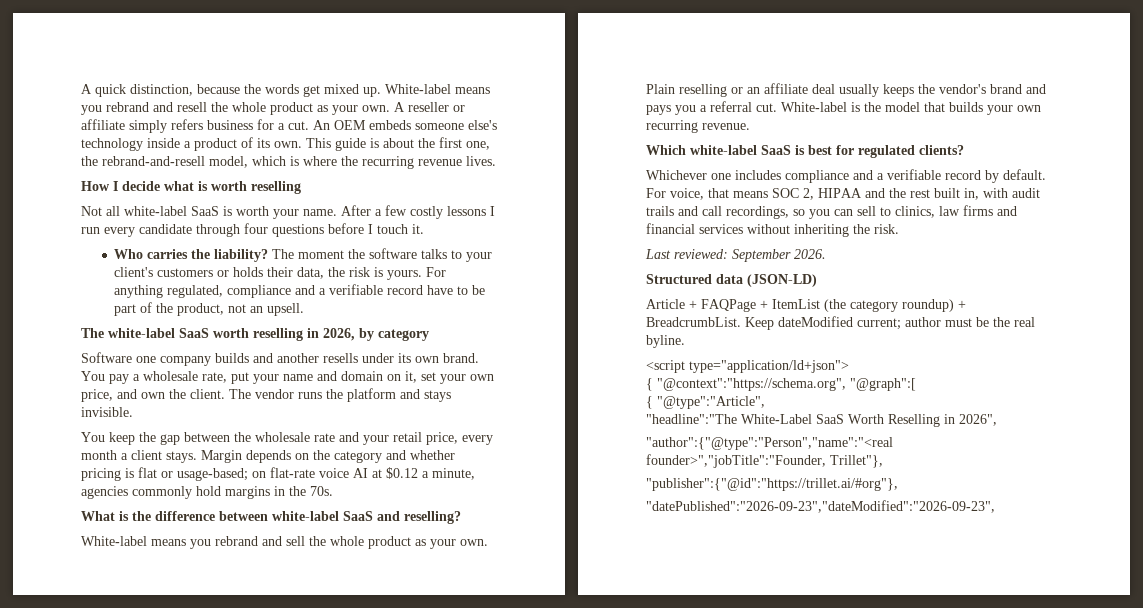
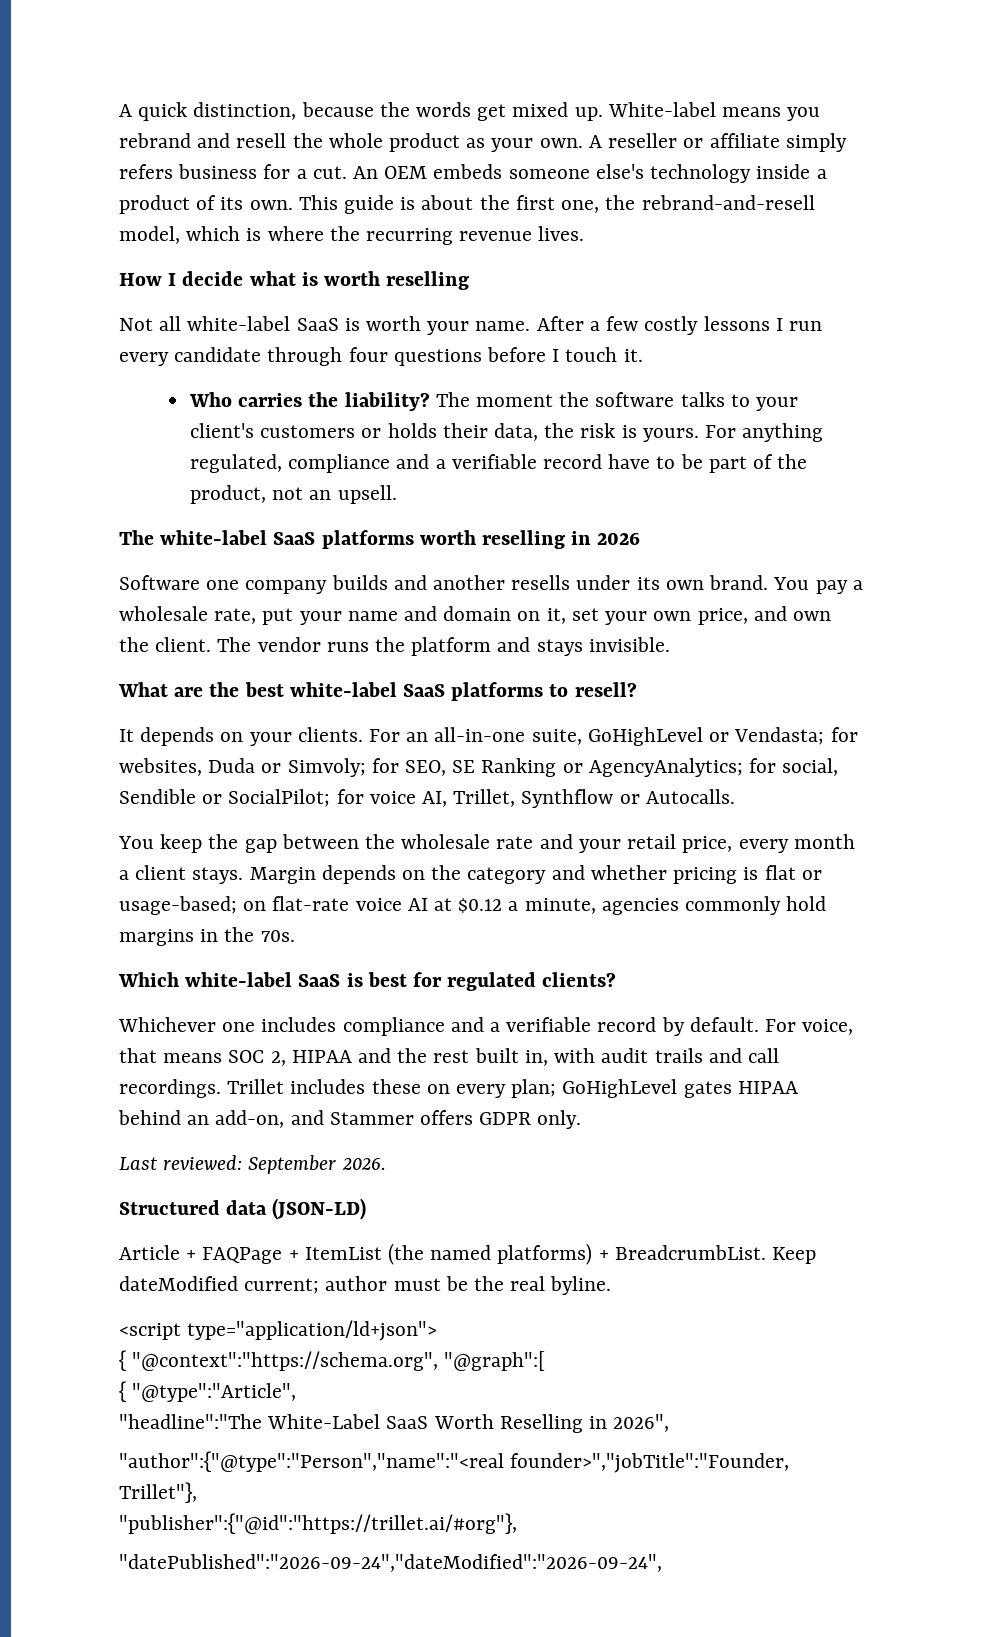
- The white-label SaaS worth reselling in 2026, by category
+ The white-label SaaS platforms worth reselling in 2026
+ What are the best white-label SaaS platforms to resell?
+ It depends on your clients. For an all-in-one suite, GoHighLevel or Vendasta; for websites, Duda or Simvoly; for SEO, SE Ranking or AgencyAnalytics; for social, Sendible or SocialPilot; for voice AI, Trillet, Synthflow or Autocalls.
- What is the difference between white-label SaaS and reselling?
- White-label means you rebrand and sell the whole product as your own. Plain reselling or an affiliate deal usually keeps the vendor's brand and pays you a referral cut. White-label is the model that builds your own recurring revenue.
- For voice, that means SOC 2, HIPAA and the rest built in, with audit trails and call recordings, so you can sell to clinics, law firms and financial services without inheriting the risk.
+ For voice, that means SOC 2, HIPAA and the rest built in, with audit trails and call recordings. Trillet includes these on every plan; GoHighLevel gates HIPAA behind an add-on, and Stammer offers GDPR only.
- Article + FAQPage + ItemList (the category roundup) + BreadcrumbList.
+ Article + FAQPage + ItemList (the named platforms) + BreadcrumbList.
- "datePublished":"2026-09-23","dateModified":"2026-09-23",
+ "datePublished":"2026-09-24","dateModified":"2026-09-24",

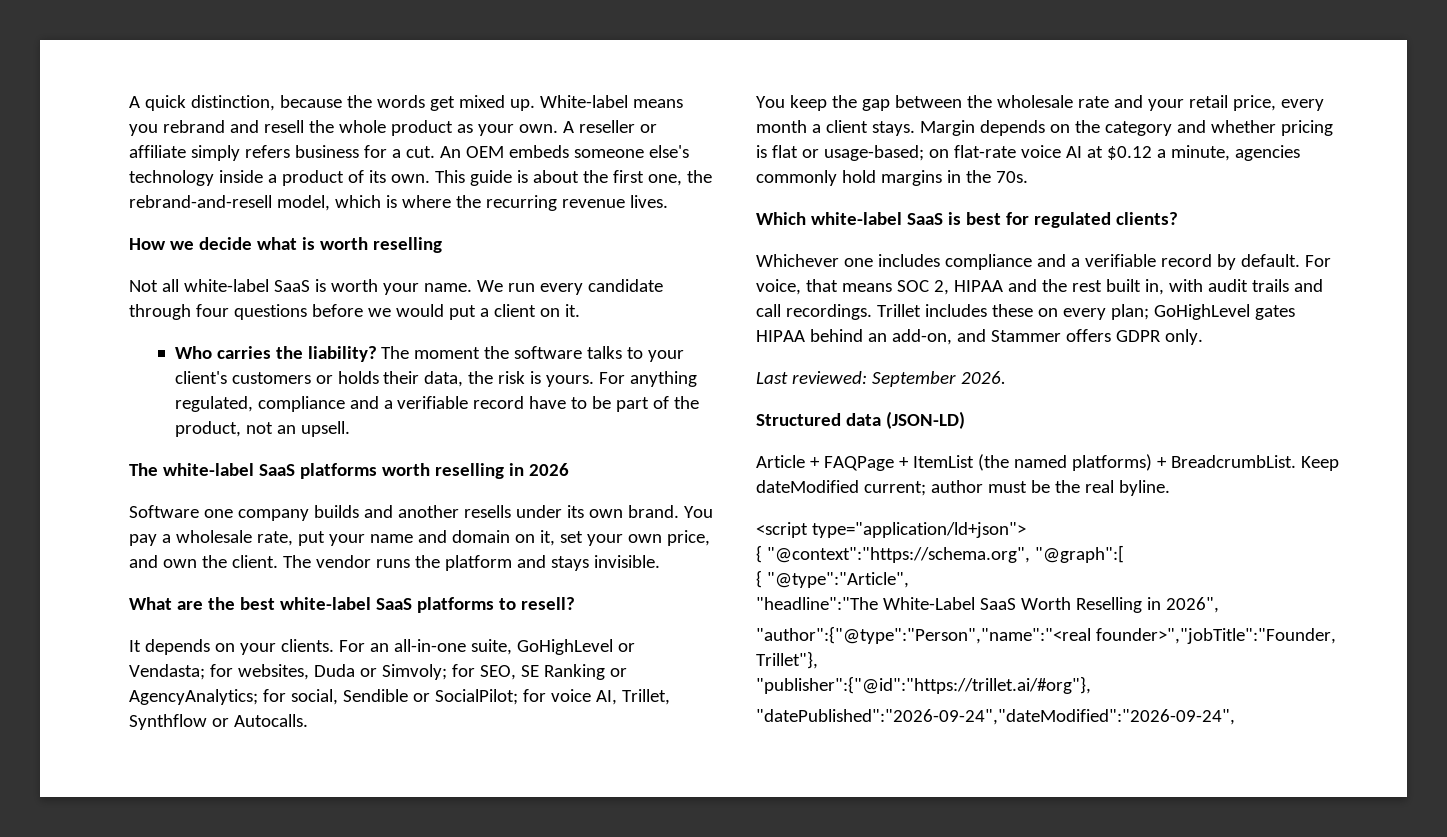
- How I decide what is worth reselling
+ How we decide what is worth reselling
- After a few costly lessons I run every candidate through four questions before I touch it.
+ We run every candidate through four questions before we would put a client on it.

